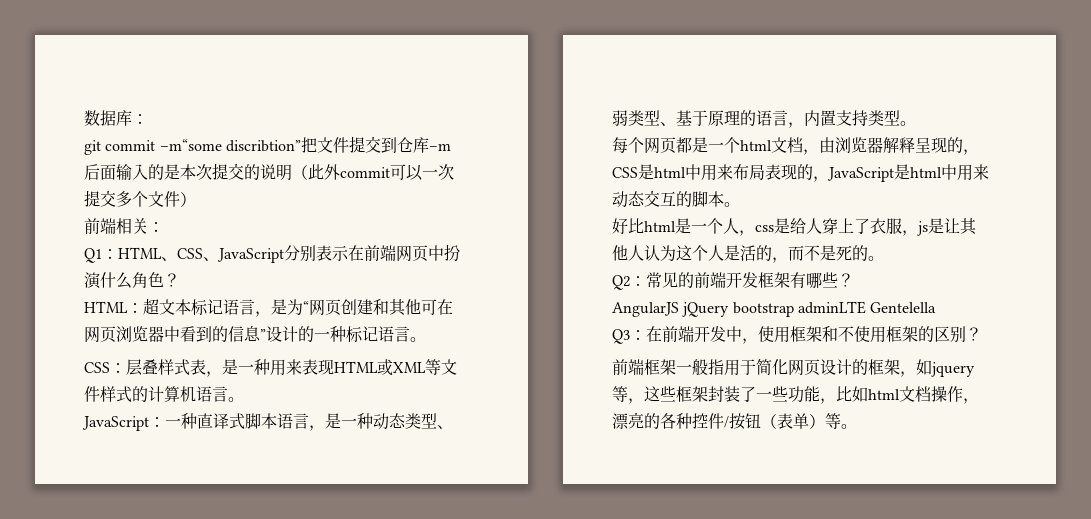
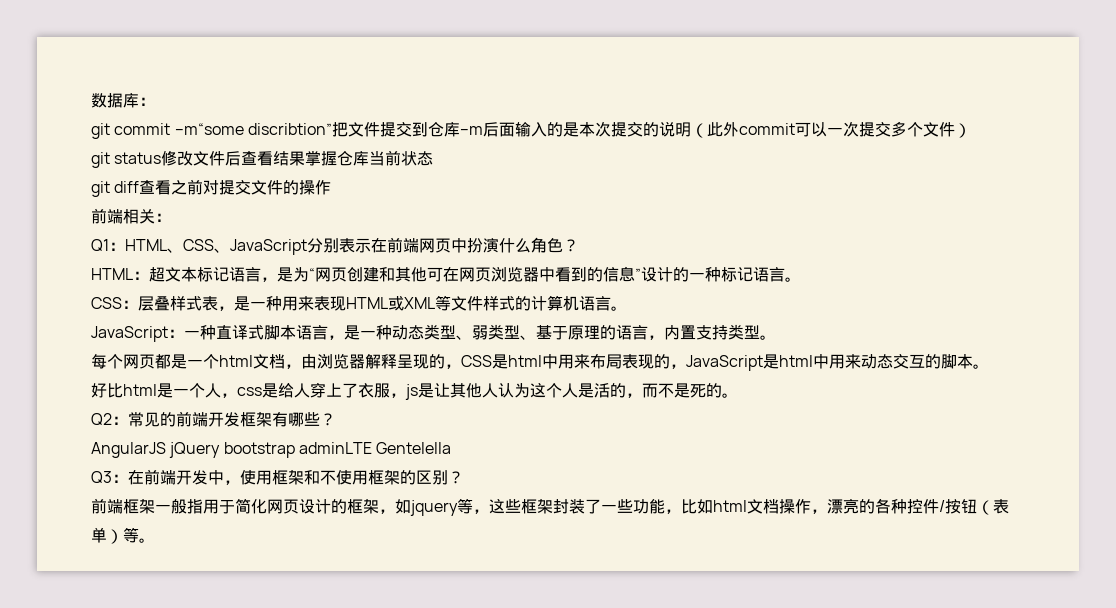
+ git status修改文件后查看结果掌握仓库当前状态
+ git diff查看之前对提交文件的操作

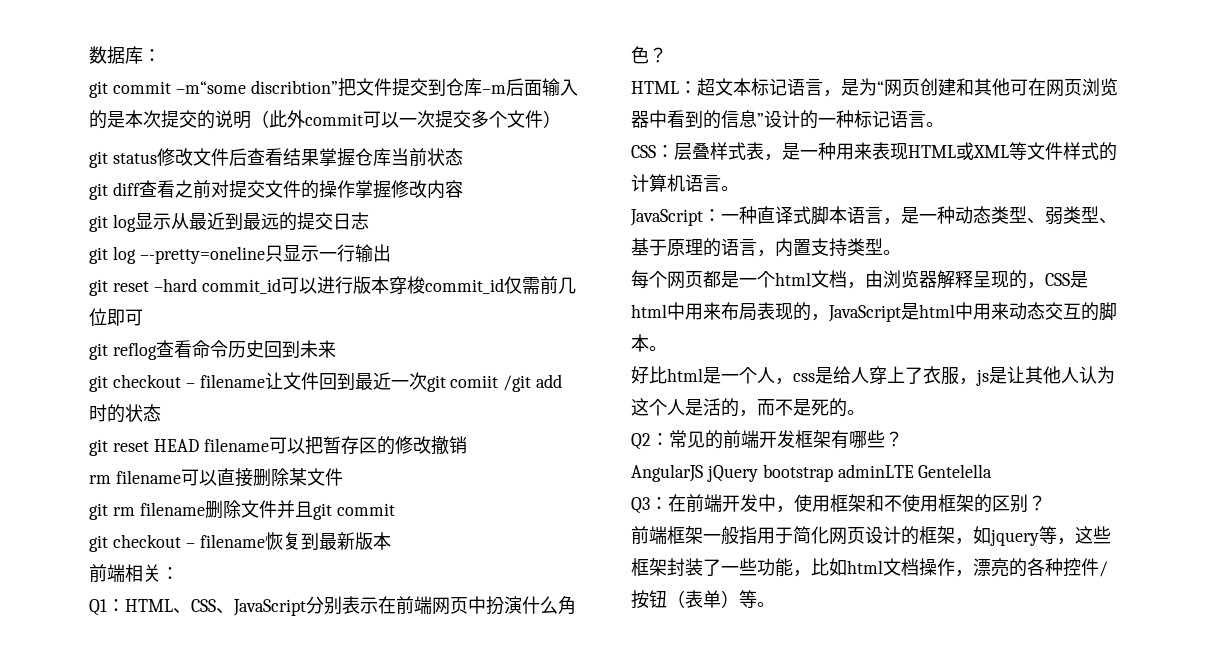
- git diff查看之前对提交文件的操作
+ git diff查看之前对提交文件的操作掌握修改内容
+ git log显示从最近到最远的提交日志
+ git log –-pretty=oneline只显示一行输出
+ git reset –hard commit_id可以进行版本穿梭commit_id仅需前几位即可
+ git reflog查看命令历史回到未来
+ git checkout – filename让文件回到最近一次git comiit /git add时的状态
+ git reset HEAD filename可以把暂存区的修改撤销
+ rm filename可以直接删除某文件
+ git rm filename删除文件并且git commit
+ git checkout – filename恢复到最新版本

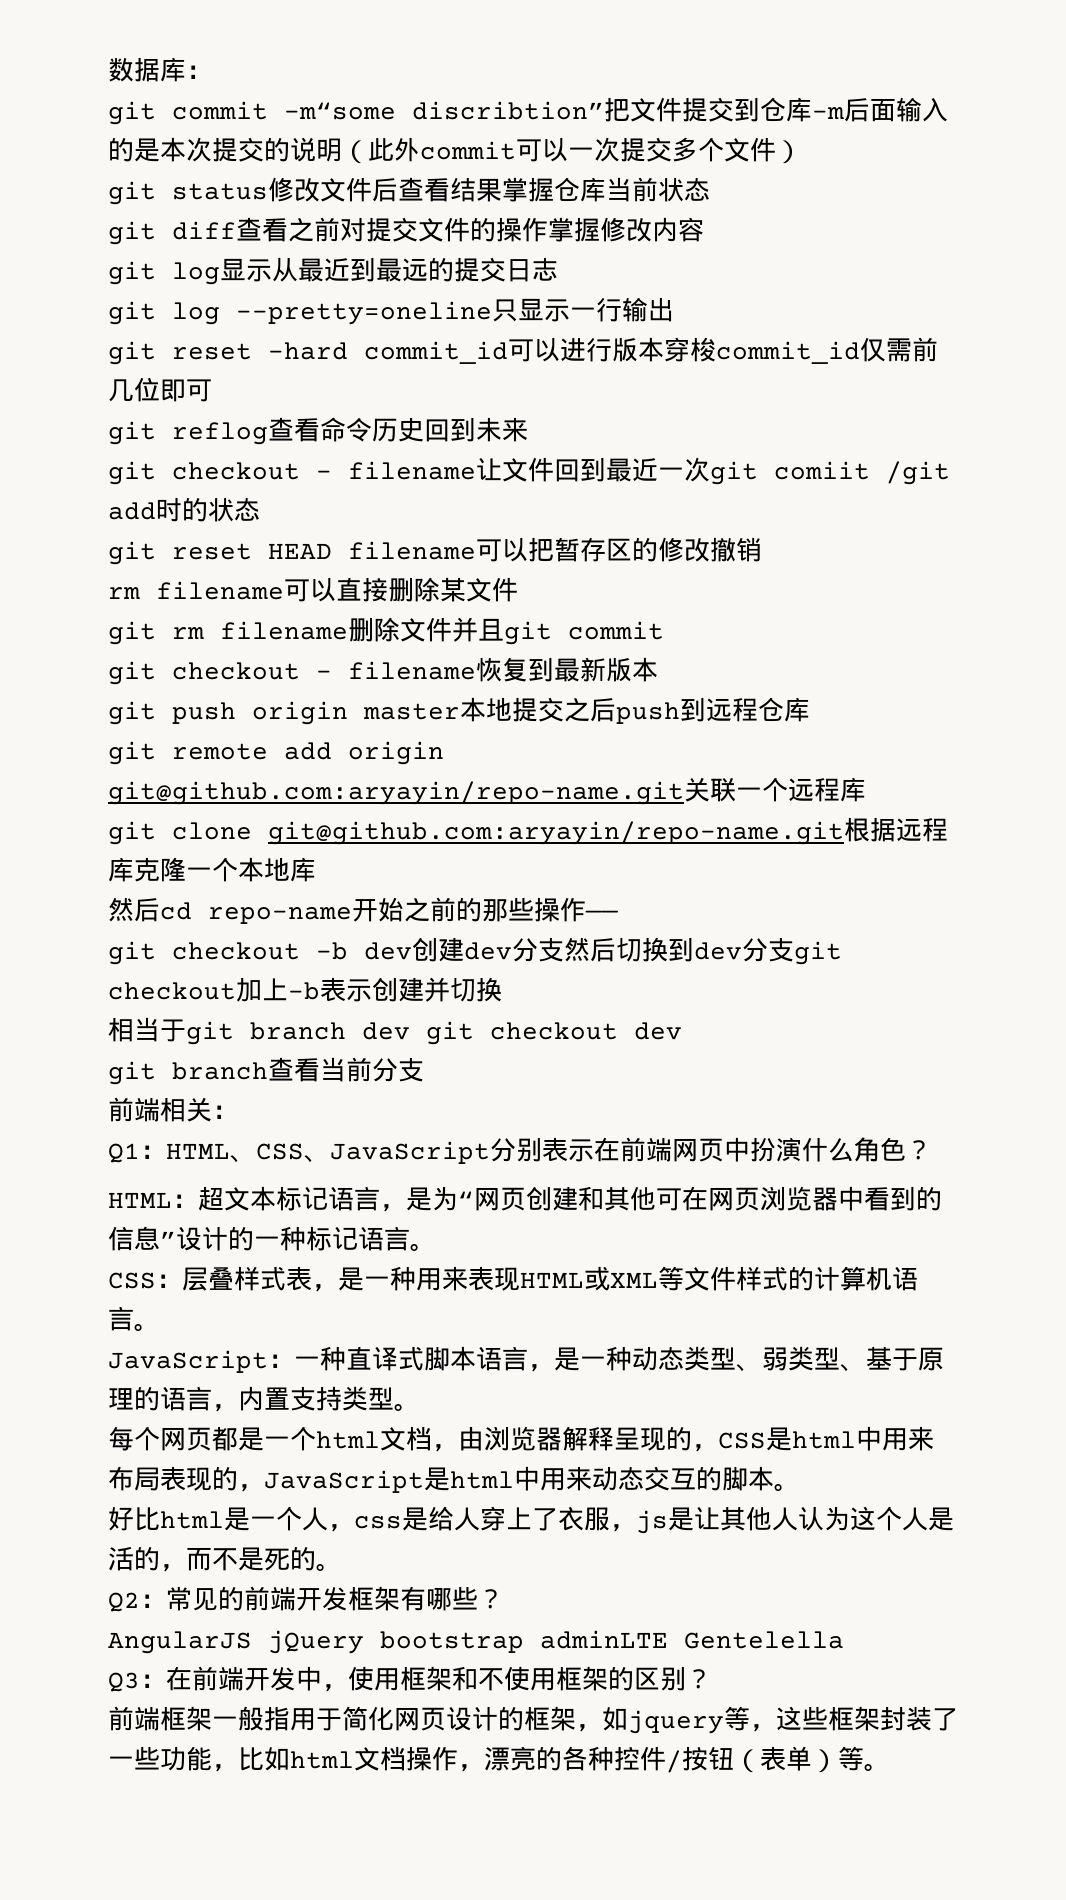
+ git push origin master本地提交之后push到远程仓库
+ git remote add origin git@github.com:aryayin/repo-name.git关联一个远程库
+ git clone git@github.com:aryayin/repo-name.git根据远程库克隆一个本地库
+ 然后cd repo-name开始之前的那些操作——
+ git checkout –b dev创建dev分支然后切换到dev分支git checkout加上-b表示创建并切换
+ 相当于git branch dev git checkout dev
+ git branch查看当前分支

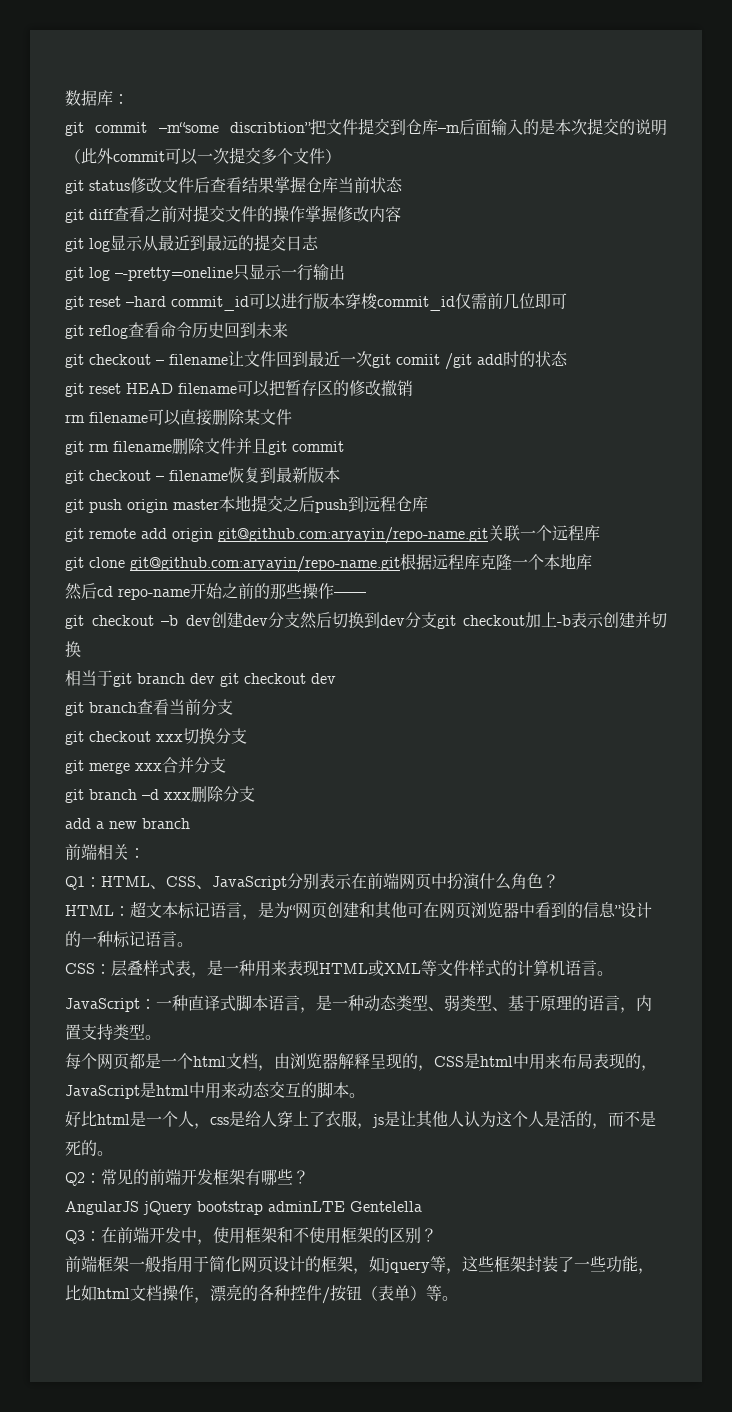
+ git checkout xxx切换分支
+ git merge xxx合并分支
+ git branch –d xxx删除分支
+ add a new branch

